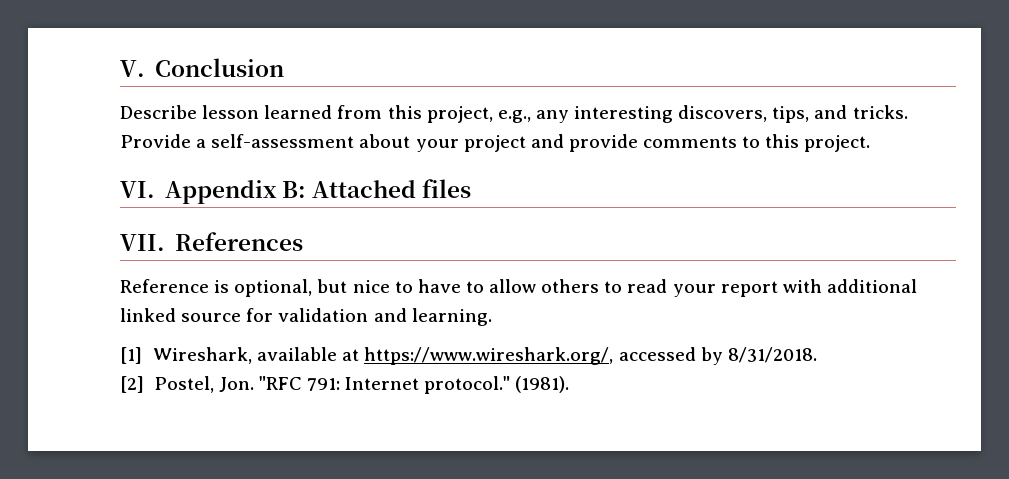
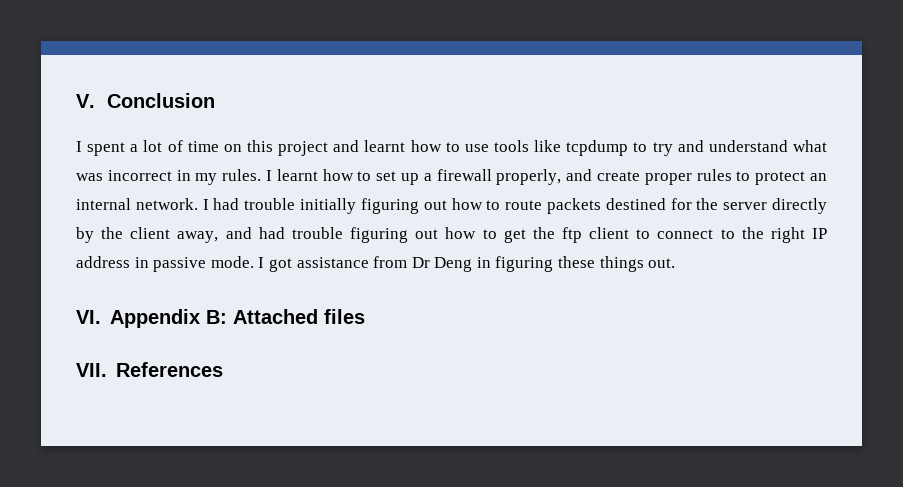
- Describe lesson learned from this project, e.g., any interesting discovers, tips, and tricks. Provide a self-assessment about your project and provide comments to this project.
+ I spent a lot of time on this project and learnt how to use tools like tcpdump to try and understand what was incorrect in my rules. I learnt how to set up a firewall properly, and create proper rules to protect an internal network. I had trouble initially figuring out how to route packets destined for the server directly by the client away, and had trouble figuring out how to get the ftp client to connect to the right IP address in passive mode. I got assistance from Dr Deng in figuring these things out.
- Reference is optional, but nice to have to allow others to read your report with additional linked source for validation and learning.
- [1] Wireshark, available at https://www.wireshark.org/, accessed by 8/31/2018.
- [2] Postel, Jon. "RFC 791: Internet protocol." (1981).

